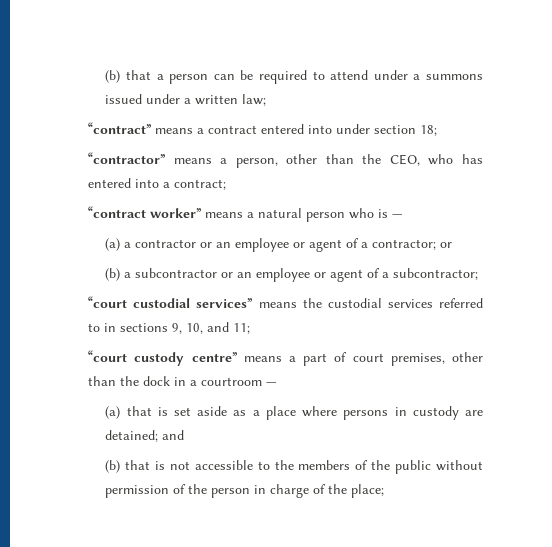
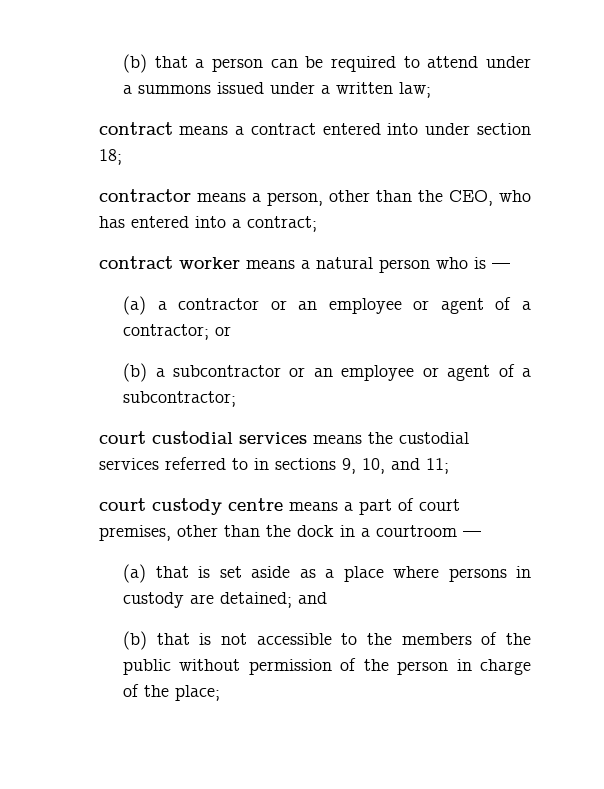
- “contract” means a contract entered into under section 18;
+ contract means a contract entered into under section 18;
- “contractor” means a person, other than the CEO, who has entered into a contract;
+ contractor means a person, other than the CEO, who has entered into a contract;
- “contract worker” means a natural person who is —
+ contract worker means a natural person who is —
- “court custodial services” means the custodial services referred to in sections 9, 10, and 11;
+ court custodial services means the custodial services referred to in sections 9, 10, and 11;
- “court custody centre” means a part of court premises, other than the dock in a courtroom —
+ court custody centre means a part of court premises, other than the dock in a courtroom —

